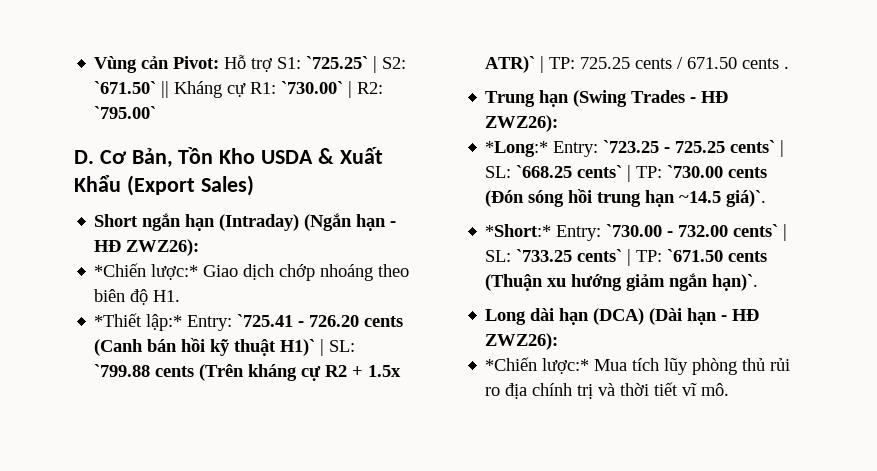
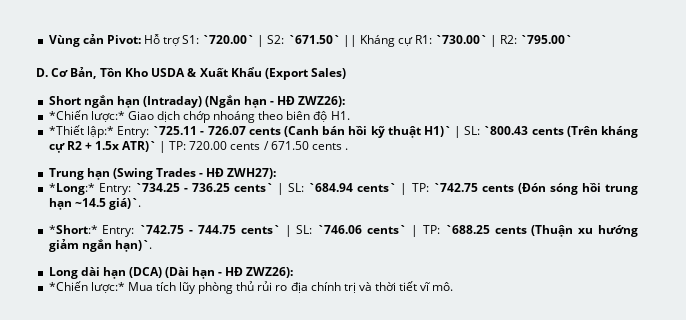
- Vùng cản Pivot: Hỗ trợ S1: `725.25` | S2: `671.50` || Kháng cự R1: `730.00` | R2: `795.00`
+ Vùng cản Pivot: Hỗ trợ S1: `720.00` | S2: `671.50` || Kháng cự R1: `730.00` | R2: `795.00`
- *Thiết lập:* Entry: `725.41 - 726.20 cents (Canh bán hồi kỹ thuật H1)` | SL: `799.88 cents (Trên kháng cự R2 + 1.5x ATR)` | TP: 725.25 cents / 671.50 cents .
+ *Thiết lập:* Entry: `725.11 - 726.07 cents (Canh bán hồi kỹ thuật H1)` | SL: `800.43 cents (Trên kháng cự R2 + 1.5x ATR)` | TP: 720.00 cents / 671.50 cents .
- Trung hạn (Swing Trades - HĐ ZWZ26):
+ Trung hạn (Swing Trades - HĐ ZWH27):
- *Long:* Entry: `723.25 - 725.25 cents` | SL: `668.25 cents` | TP: `730.00 cents (Đón sóng hồi trung hạn ~14.5 giá)`.
+ *Long:* Entry: `734.25 - 736.25 cents` | SL: `684.94 cents` | TP: `742.75 cents (Đón sóng hồi trung hạn ~14.5 giá)`.
- *Short:* Entry: `730.00 - 732.00 cents` | SL: `733.25 cents` | TP: `671.50 cents (Thuận xu hướng giảm ngắn hạn)`.
+ *Short:* Entry: `742.75 - 744.75 cents` | SL: `746.06 cents` | TP: `688.25 cents (Thuận xu hướng giảm ngắn hạn)`.

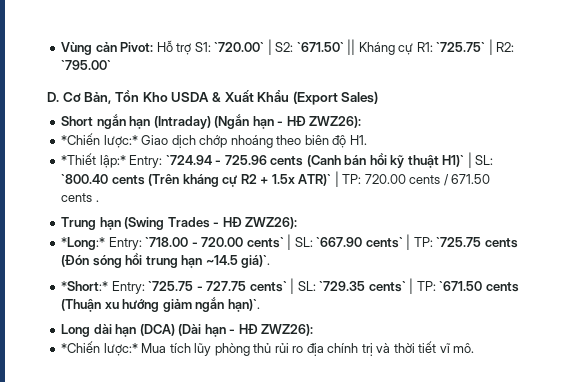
- Vùng cản Pivot: Hỗ trợ S1: `720.00` | S2: `671.50` || Kháng cự R1: `730.00` | R2: `795.00`
+ Vùng cản Pivot: Hỗ trợ S1: `720.00` | S2: `671.50` || Kháng cự R1: `725.75` | R2: `795.00`
- *Thiết lập:* Entry: `725.11 - 726.07 cents (Canh bán hồi kỹ thuật H1)` | SL: `800.43 cents (Trên kháng cự R2 + 1.5x ATR)` | TP: 720.00 cents / 671.50 cents .
+ *Thiết lập:* Entry: `724.94 - 725.96 cents (Canh bán hồi kỹ thuật H1)` | SL: `800.40 cents (Trên kháng cự R2 + 1.5x ATR)` | TP: 720.00 cents / 671.50 cents .
- Trung hạn (Swing Trades - HĐ ZWH27):
+ Trung hạn (Swing Trades - HĐ ZWZ26):
- *Long:* Entry: `734.25 - 736.25 cents` | SL: `684.94 cents` | TP: `742.75 cents (Đón sóng hồi trung hạn ~14.5 giá)`.
+ *Long:* Entry: `718.00 - 720.00 cents` | SL: `667.90 cents` | TP: `725.75 cents (Đón sóng hồi trung hạn ~14.5 giá)`.
- *Short:* Entry: `742.75 - 744.75 cents` | SL: `746.06 cents` | TP: `688.25 cents (Thuận xu hướng giảm ngắn hạn)`.
+ *Short:* Entry: `725.75 - 727.75 cents` | SL: `729.35 cents` | TP: `671.50 cents (Thuận xu hướng giảm ngắn hạn)`.

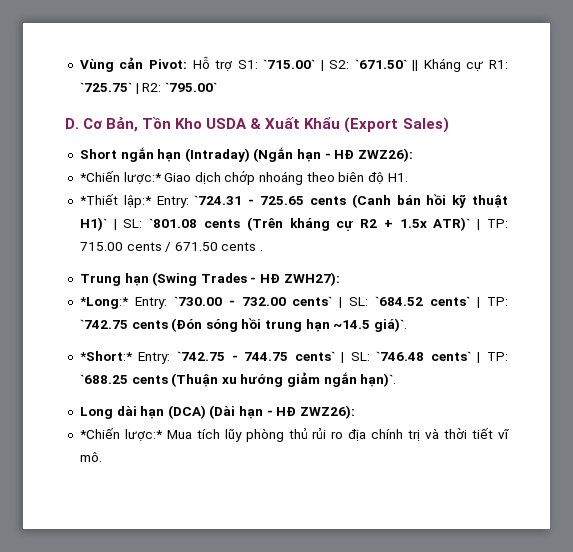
- Vùng cản Pivot: Hỗ trợ S1: `720.00` | S2: `671.50` || Kháng cự R1: `725.75` | R2: `795.00`
+ Vùng cản Pivot: Hỗ trợ S1: `715.00` | S2: `671.50` || Kháng cự R1: `725.75` | R2: `795.00`
- *Thiết lập:* Entry: `724.94 - 725.96 cents (Canh bán hồi kỹ thuật H1)` | SL: `800.40 cents (Trên kháng cự R2 + 1.5x ATR)` | TP: 720.00 cents / 671.50 cents .
+ *Thiết lập:* Entry: `724.31 - 725.65 cents (Canh bán hồi kỹ thuật H1)` | SL: `801.08 cents (Trên kháng cự R2 + 1.5x ATR)` | TP: 715.00 cents / 671.50 cents .
- Trung hạn (Swing Trades - HĐ ZWZ26):
+ Trung hạn (Swing Trades - HĐ ZWH27):
- *Long:* Entry: `718.00 - 720.00 cents` | SL: `667.90 cents` | TP: `725.75 cents (Đón sóng hồi trung hạn ~14.5 giá)`.
+ *Long:* Entry: `730.00 - 732.00 cents` | SL: `684.52 cents` | TP: `742.75 cents (Đón sóng hồi trung hạn ~14.5 giá)`.
- *Short:* Entry: `725.75 - 727.75 cents` | SL: `729.35 cents` | TP: `671.50 cents (Thuận xu hướng giảm ngắn hạn)`.
+ *Short:* Entry: `742.75 - 744.75 cents` | SL: `746.48 cents` | TP: `688.25 cents (Thuận xu hướng giảm ngắn hạn)`.

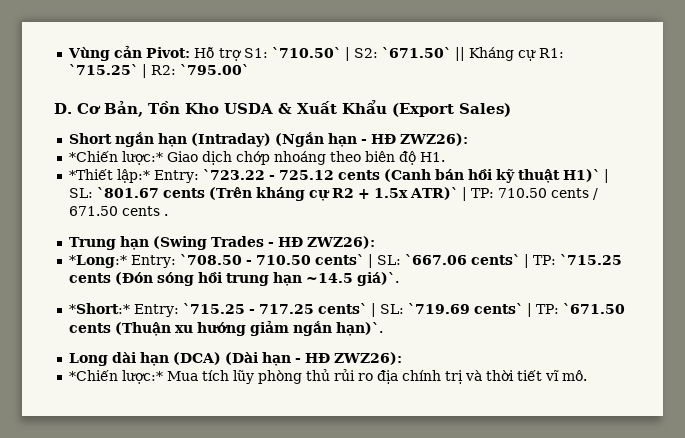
- Vùng cản Pivot: Hỗ trợ S1: `715.00` | S2: `671.50` || Kháng cự R1: `725.75` | R2: `795.00`
+ Vùng cản Pivot: Hỗ trợ S1: `710.50` | S2: `671.50` || Kháng cự R1: `715.25` | R2: `795.00`
- *Thiết lập:* Entry: `724.31 - 725.65 cents (Canh bán hồi kỹ thuật H1)` | SL: `801.08 cents (Trên kháng cự R2 + 1.5x ATR)` | TP: 715.00 cents / 671.50 cents .
+ *Thiết lập:* Entry: `723.22 - 725.12 cents (Canh bán hồi kỹ thuật H1)` | SL: `801.67 cents (Trên kháng cự R2 + 1.5x ATR)` | TP: 710.50 cents / 671.50 cents .
- Trung hạn (Swing Trades - HĐ ZWH27):
+ Trung hạn (Swing Trades - HĐ ZWZ26):
- *Long:* Entry: `730.00 - 732.00 cents` | SL: `684.52 cents` | TP: `742.75 cents (Đón sóng hồi trung hạn ~14.5 giá)`.
+ *Long:* Entry: `708.50 - 710.50 cents` | SL: `667.06 cents` | TP: `715.25 cents (Đón sóng hồi trung hạn ~14.5 giá)`.
- *Short:* Entry: `742.75 - 744.75 cents` | SL: `746.48 cents` | TP: `688.25 cents (Thuận xu hướng giảm ngắn hạn)`.
+ *Short:* Entry: `715.25 - 717.25 cents` | SL: `719.69 cents` | TP: `671.50 cents (Thuận xu hướng giảm ngắn hạn)`.

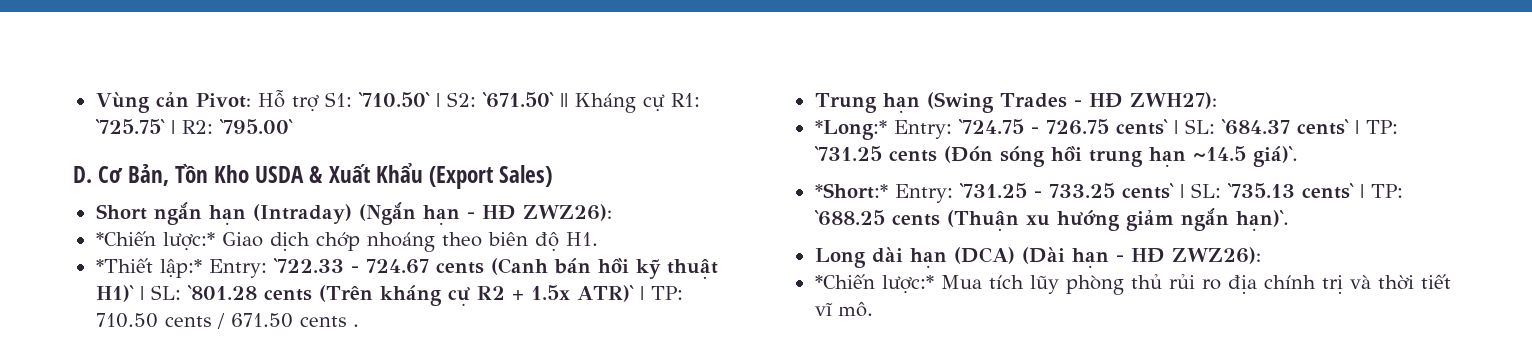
- Vùng cản Pivot: Hỗ trợ S1: `710.50` | S2: `671.50` || Kháng cự R1: `715.25` | R2: `795.00`
+ Vùng cản Pivot: Hỗ trợ S1: `710.50` | S2: `671.50` || Kháng cự R1: `725.75` | R2: `795.00`
- *Thiết lập:* Entry: `723.22 - 725.12 cents (Canh bán hồi kỹ thuật H1)` | SL: `801.67 cents (Trên kháng cự R2 + 1.5x ATR)` | TP: 710.50 cents / 671.50 cents .
+ *Thiết lập:* Entry: `722.33 - 724.67 cents (Canh bán hồi kỹ thuật H1)` | SL: `801.28 cents (Trên kháng cự R2 + 1.5x ATR)` | TP: 710.50 cents / 671.50 cents .
- Trung hạn (Swing Trades - HĐ ZWZ26):
+ Trung hạn (Swing Trades - HĐ ZWH27):
- *Long:* Entry: `708.50 - 710.50 cents` | SL: `667.06 cents` | TP: `715.25 cents (Đón sóng hồi trung hạn ~14.5 giá)`.
+ *Long:* Entry: `724.75 - 726.75 cents` | SL: `684.37 cents` | TP: `731.25 cents (Đón sóng hồi trung hạn ~14.5 giá)`.
- *Short:* Entry: `715.25 - 717.25 cents` | SL: `719.69 cents` | TP: `671.50 cents (Thuận xu hướng giảm ngắn hạn)`.
+ *Short:* Entry: `731.25 - 733.25 cents` | SL: `735.13 cents` | TP: `688.25 cents (Thuận xu hướng giảm ngắn hạn)`.

